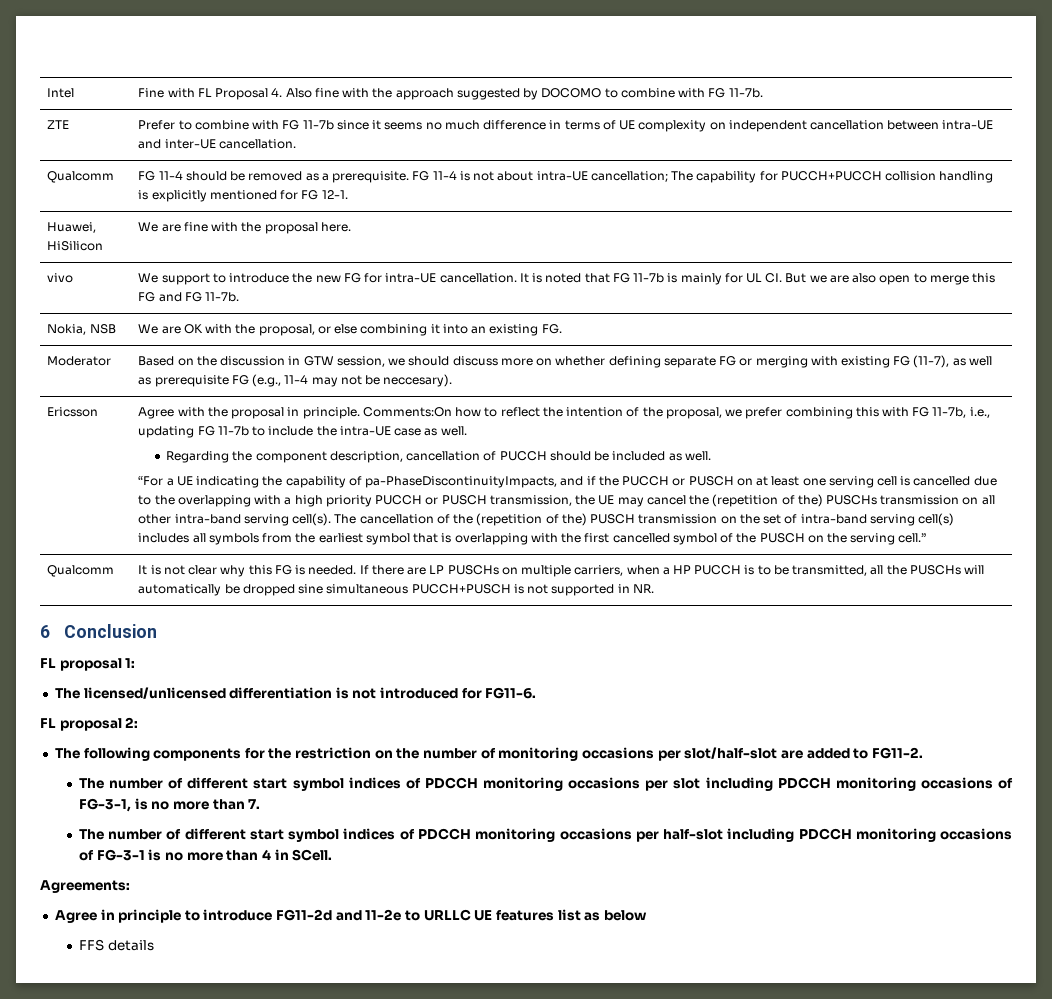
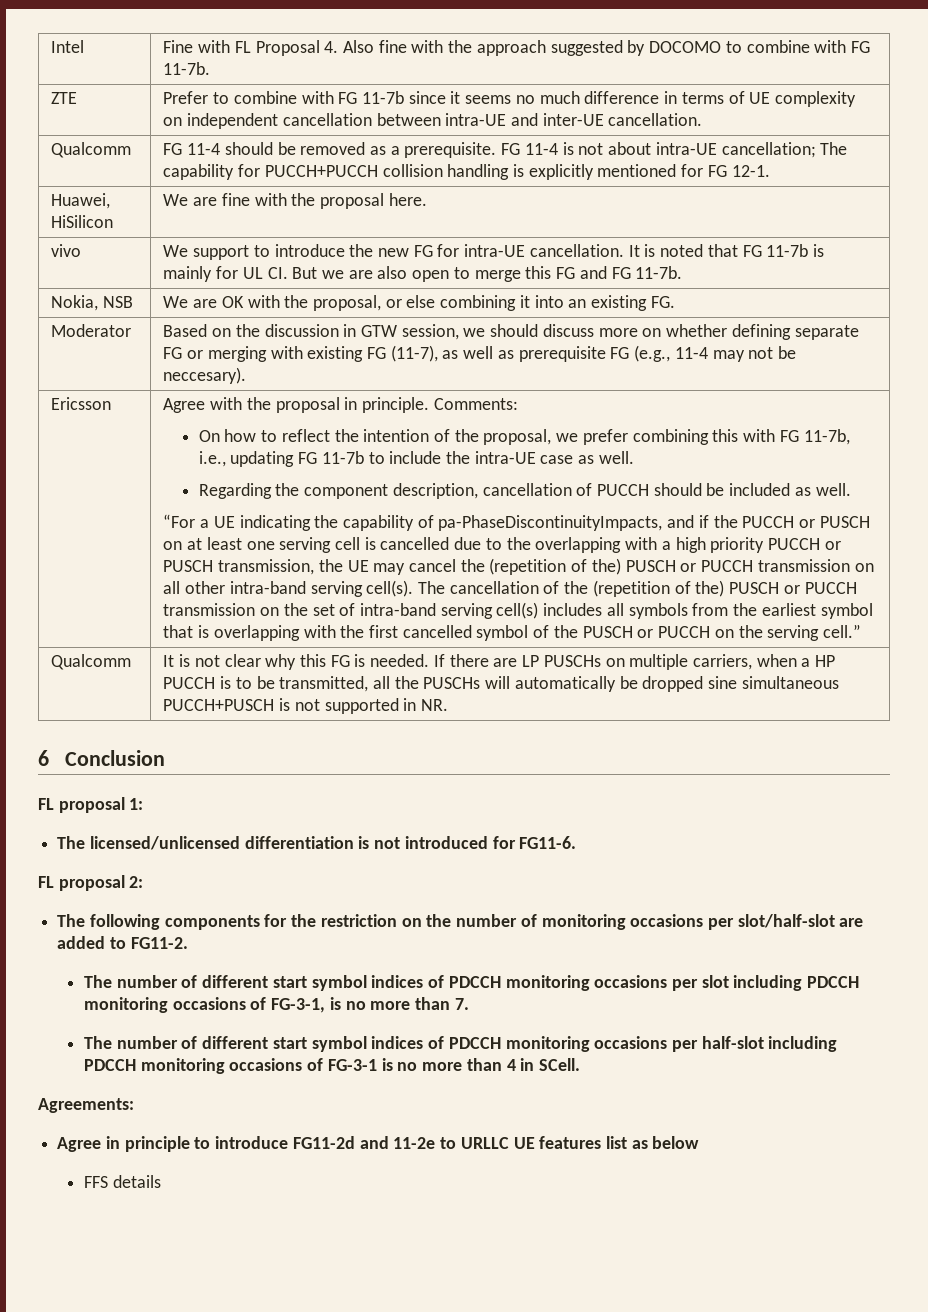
- Comments:On how to reflect the intention of the proposal, we prefer combining this with FG 11-7b, i.e., updating FG 11-7b to include the intra-UE case as well.
+ Comments:
+ On how to reflect the intention of the proposal, we prefer combining this with FG 11-7b, i.e., updating FG 11-7b to include the intra-UE case as well.
- “For a UE indicating the capability of pa-PhaseDiscontinuityImpacts, and if the PUCCH or PUSCH on at least one serving cell is cancelled due to the overlapping with a high priority PUCCH or PUSCH transmission, the UE may cancel the (repetition of the) PUSCHs transmission on all other intra-band serving cell(s).
+ “For a UE indicating the capability of pa-PhaseDiscontinuityImpacts, and if the PUCCH or PUSCH on at least one serving cell is cancelled due to the overlapping with a high priority PUCCH or PUSCH transmission, the UE may cancel the (repetition of the) PUSCH or PUCCH transmission on all other intra-band serving cell(s).
- The cancellation of the (repetition of the) PUSCH transmission on the set of intra-band serving cell(s) includes all symbols from the earliest symbol that is overlapping with the first cancelled symbol of the PUSCH on the serving cell.”
+ The cancellation of the (repetition of the) PUSCH or PUCCH transmission on the set of intra-band serving cell(s) includes all symbols from the earliest symbol that is overlapping with the first cancelled symbol of the PUSCH or PUCCH on the serving cell.”

